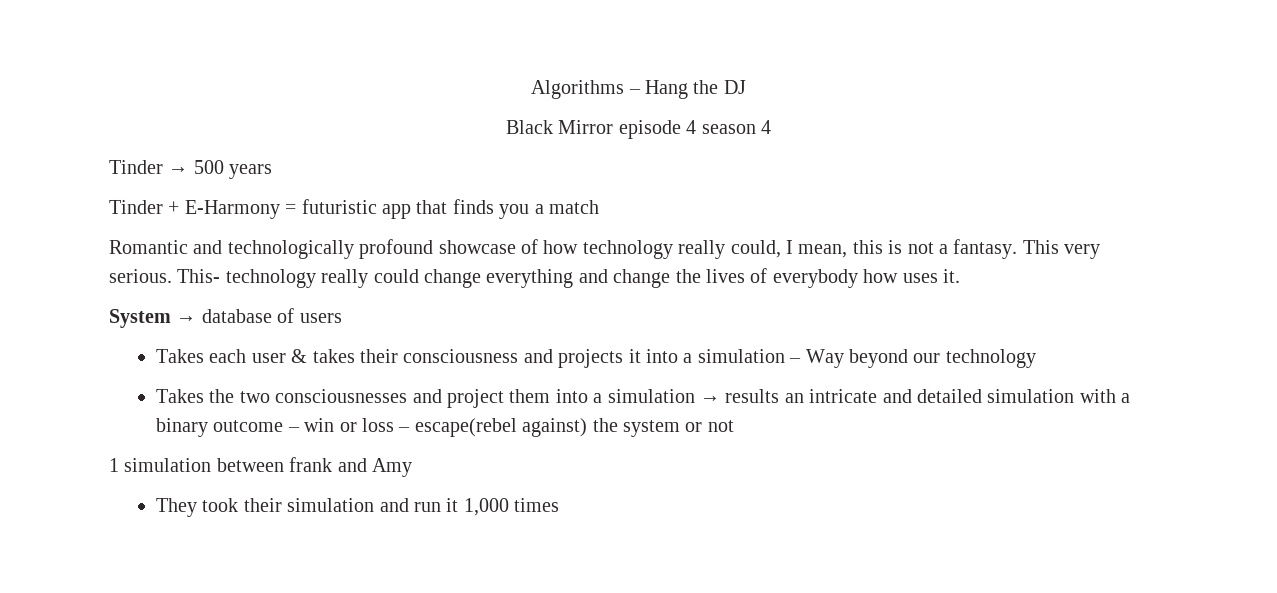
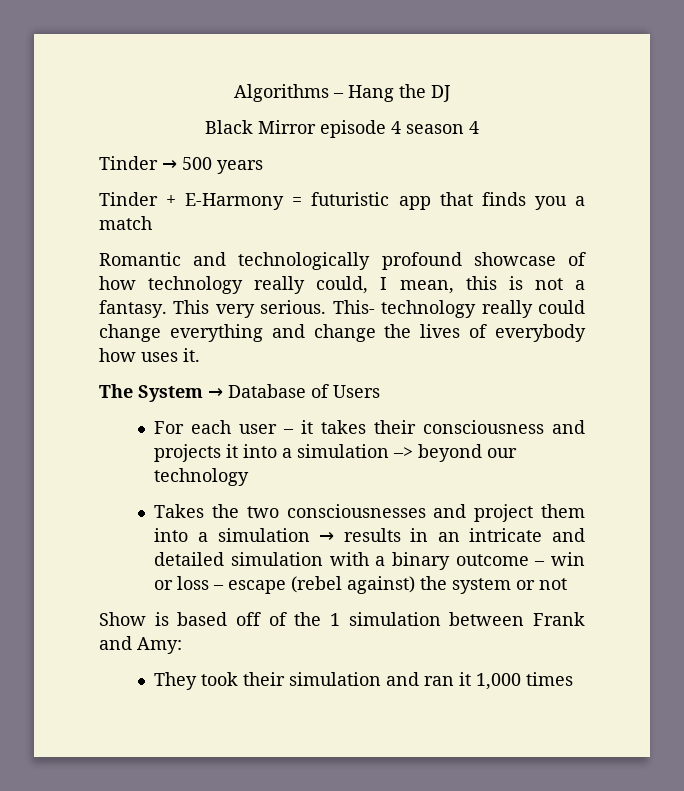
- System → database of users
- Takes each user & takes their consciousness and projects it into a simulation – Way beyond our technology
+ The System → Database of Users
+ For each user – it takes their consciousness and projects it into a simulation –> beyond our technology
- Takes the two consciousnesses and project them into a simulation → results an intricate and detailed simulation with a binary outcome – win or loss – escape(rebel against) the system or not
+ Takes the two consciousnesses and project them into a simulation → results in an intricate and detailed simulation with a binary outcome – win or loss – escape (rebel against) the system or not
- 1 simulation between frank and Amy
+ Show is based off of the 1 simulation between Frank and Amy:
- They took their simulation and run it 1,000 times
+ They took their simulation and ran it 1,000 times

